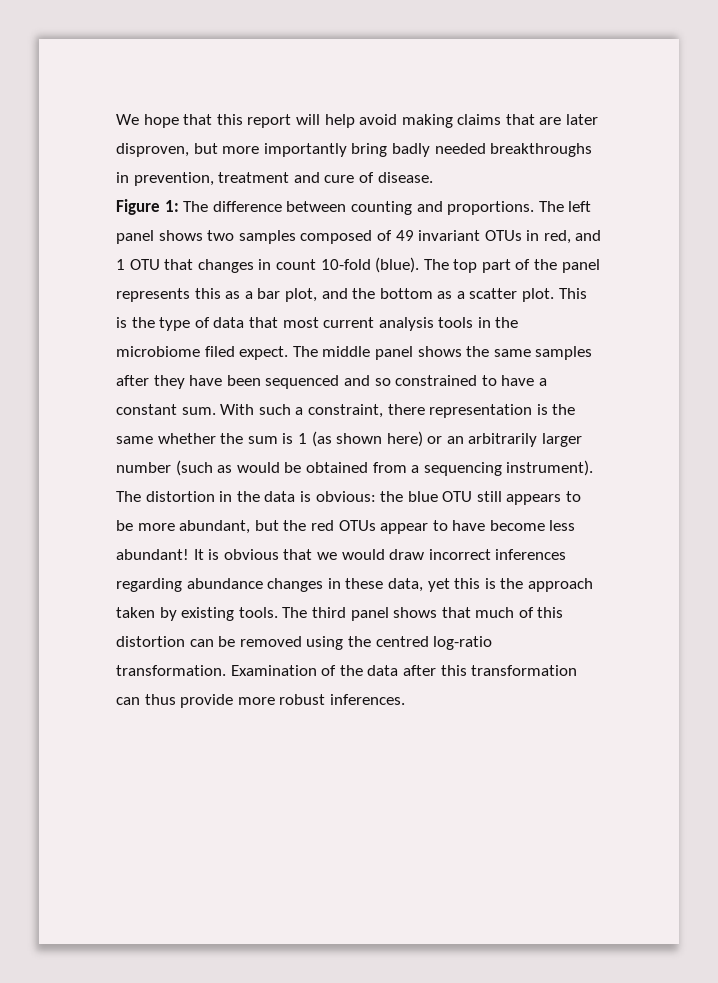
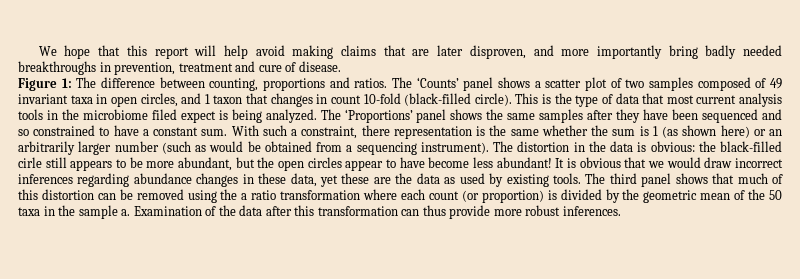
- We hope that this report will help avoid making claims that are later disproven, but more importantly bring badly needed breakthroughs in prevention, treatment and cure of disease.
+ We hope that this report will help avoid making claims that are later disproven, and more importantly bring badly needed breakthroughs in prevention, treatment and cure of disease.
- Figure 1: The difference between counting and proportions. The left panel shows two samples composed of 49 invariant OTUs in red, and 1 OTU that changes in count 10-fold (blue). The top part of the panel represents this as a bar plot, and the bottom as a scatter plot.
+ Figure 1: The difference between counting, proportions and ratios. The ‘Counts’ panel shows a scatter plot of two samples composed of 49 invariant taxa in open circles, and 1 taxon that changes in count 10-fold (black-filled circle).
- This is the type of data that most current analysis tools in the microbiome filed expect. The middle panel shows the same samples after they have been sequenced and so constrained to have a constant sum.
+ This is the type of data that most current analysis tools in the microbiome filed expect is being analyzed. The ‘Proportions’ panel shows the same samples after they have been sequenced and so constrained to have a constant sum.
- The distortion in the data is obvious: the blue OTU still appears to be more abundant, but the red OTUs appear to have become less abundant!
+ The distortion in the data is obvious: the black-filled cirle still appears to be more abundant, but the open circles appear to have become less abundant!
- It is obvious that we would draw incorrect inferences regarding abundance changes in these data, yet this is the approach taken by existing tools.
+ It is obvious that we would draw incorrect inferences regarding abundance changes in these data, yet these are the data as used by existing tools.
- The third panel shows that much of this distortion can be removed using the centred log-ratio transformation.
+ The third panel shows that much of this distortion can be removed using the a ratio transformation where each count (or proportion) is divided by the geometric mean of the 50 taxa in the sample a.

